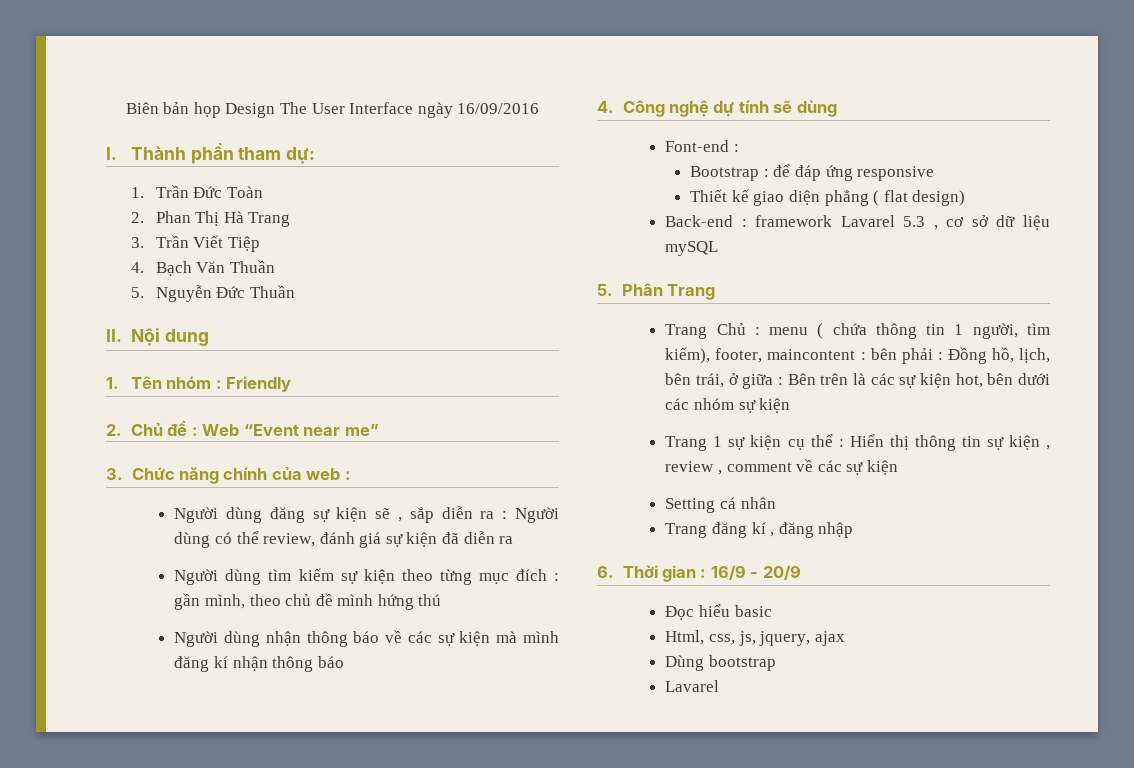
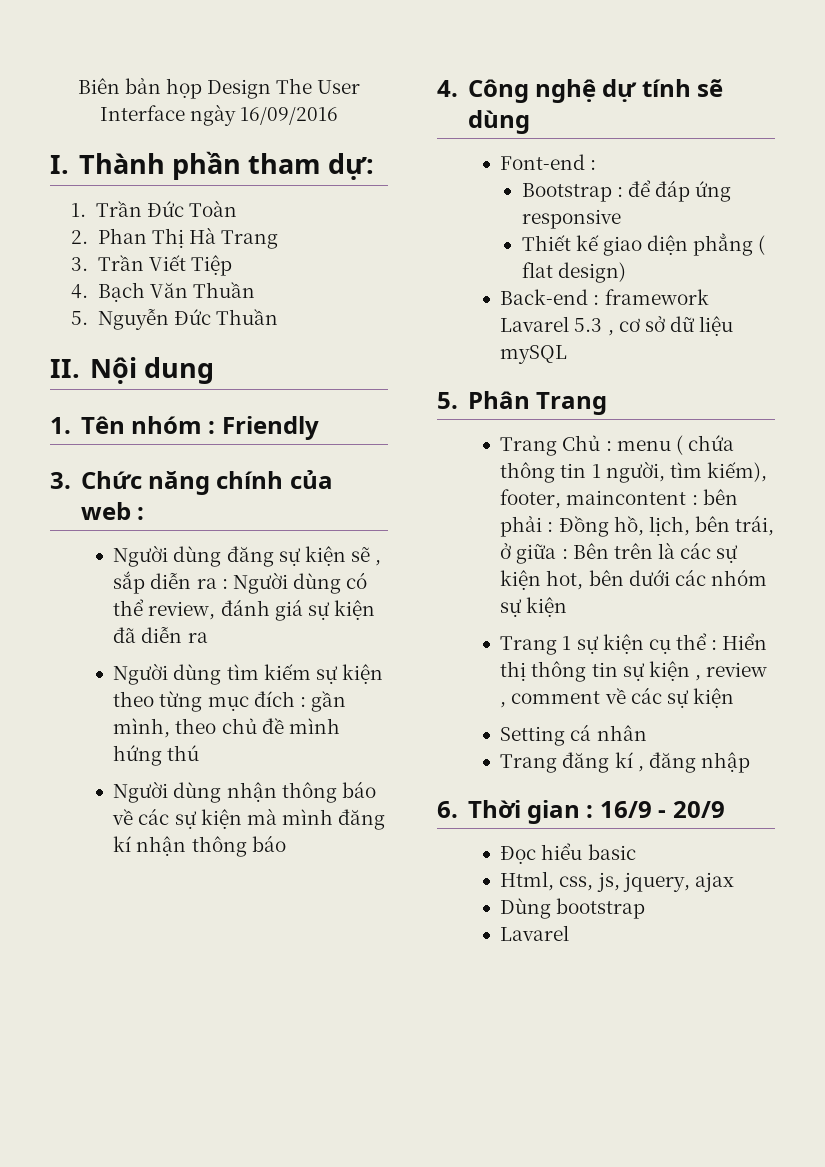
- 2. Chủ đề : Web “Event near me”

